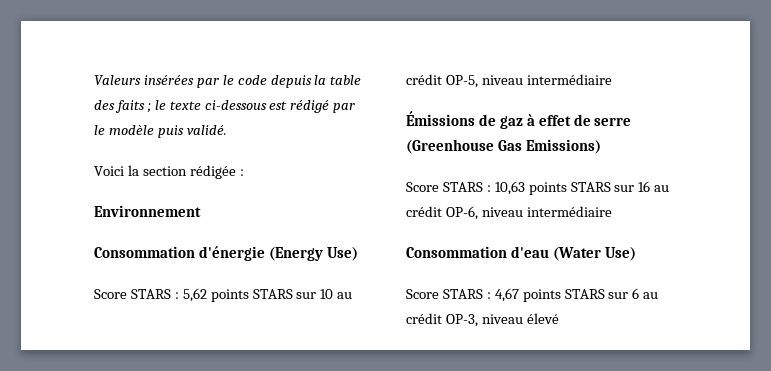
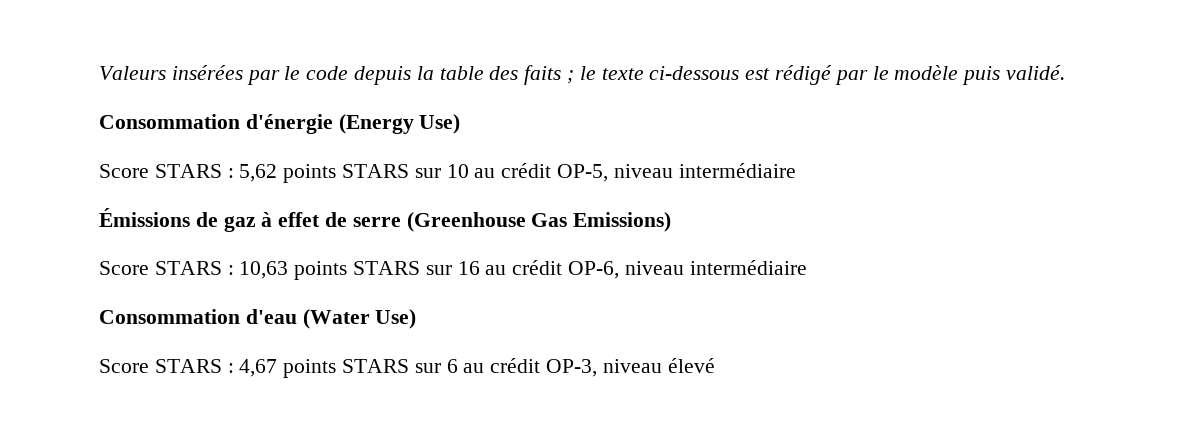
- Voici la section rédigée :
- Environnement

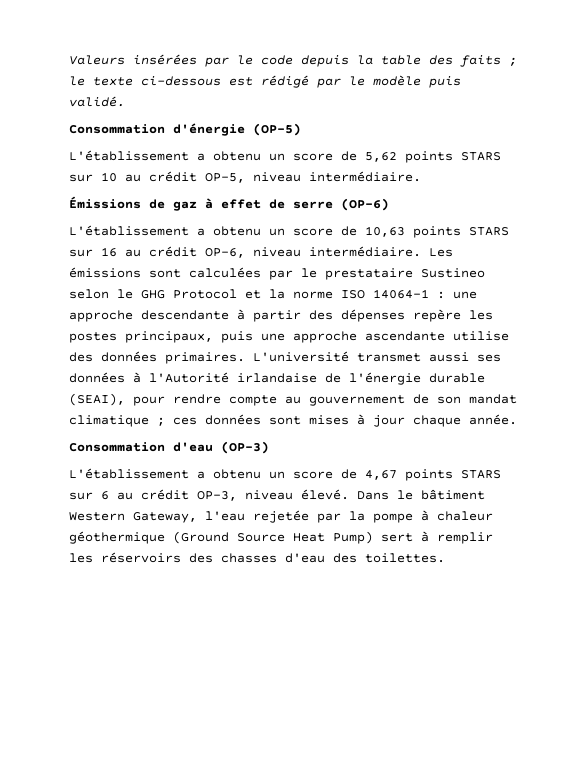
- Consommation d'énergie (Energy Use)
- Score STARS : 5,62 points STARS sur 10 au crédit OP-5, niveau intermédiaire
+ Consommation d'énergie (OP-5)
+ L'établissement a obtenu un score de 5,62 points STARS sur 10 au crédit OP-5, niveau intermédiaire.
- Émissions de gaz à effet de serre (Greenhouse Gas Emissions)
- Score STARS : 10,63 points STARS sur 16 au crédit OP-6, niveau intermédiaire
- Consommation d'eau (Water Use)
- Score STARS : 4,67 points STARS sur 6 au crédit OP-3, niveau élevé
+ Émissions de gaz à effet de serre (OP-6)
+ L'établissement a obtenu un score de 10,63 points STARS sur 16 au crédit OP-6, niveau intermédiaire. Les émissions sont calculées par le prestataire Sustineo selon le GHG Protocol et la norme ISO 14064-1 : une approche descendante à partir des dépenses repère les postes principaux, puis une approche ascendante utilise des données primaires. L'université transmet aussi ses données à l'Autorité irlandaise de l'énergie durable (SEAI), pour rendre compte au gouvernement de son mandat climatique ; ces données sont mises à jour chaque année.
+ Consommation d'eau (OP-3)
+ L'établissement a obtenu un score de 4,67 points STARS sur 6 au crédit OP-3, niveau élevé. Dans le bâtiment Western Gateway, l'eau rejetée par la pompe à chaleur géothermique (Ground Source Heat Pump) sert à remplir les réservoirs des chasses d'eau des toilettes.

